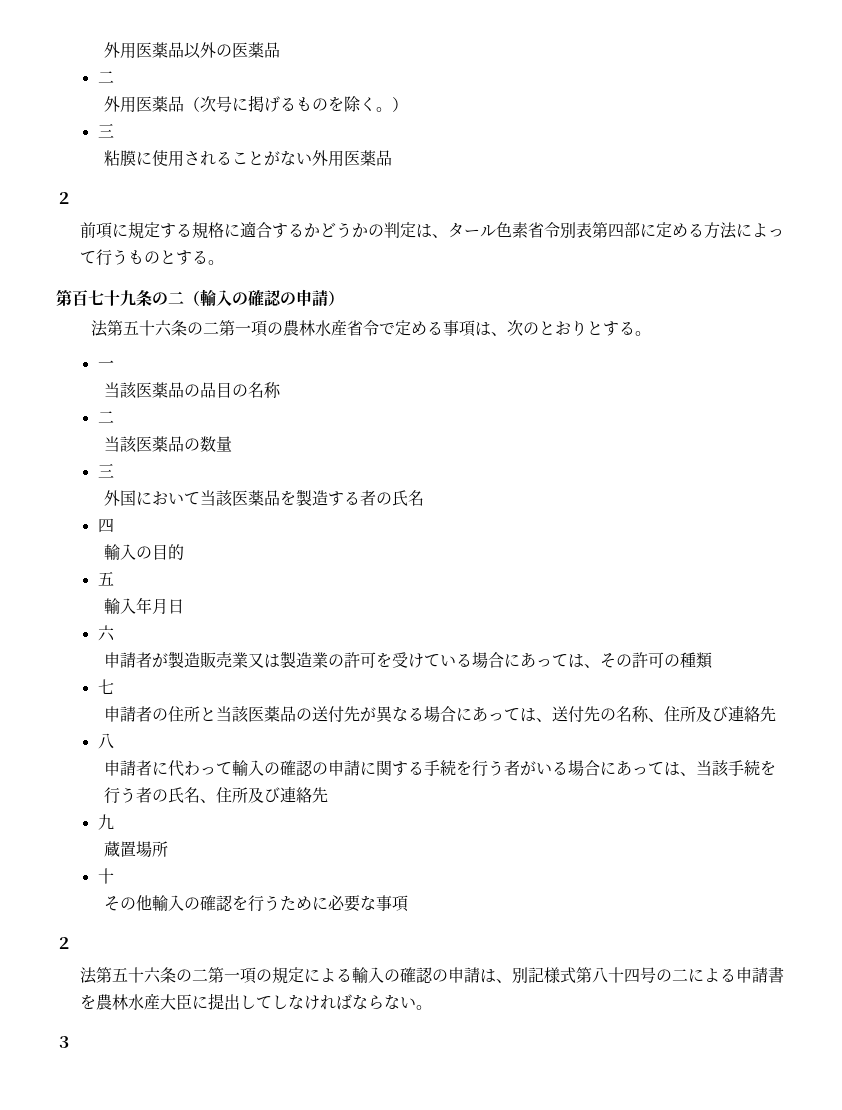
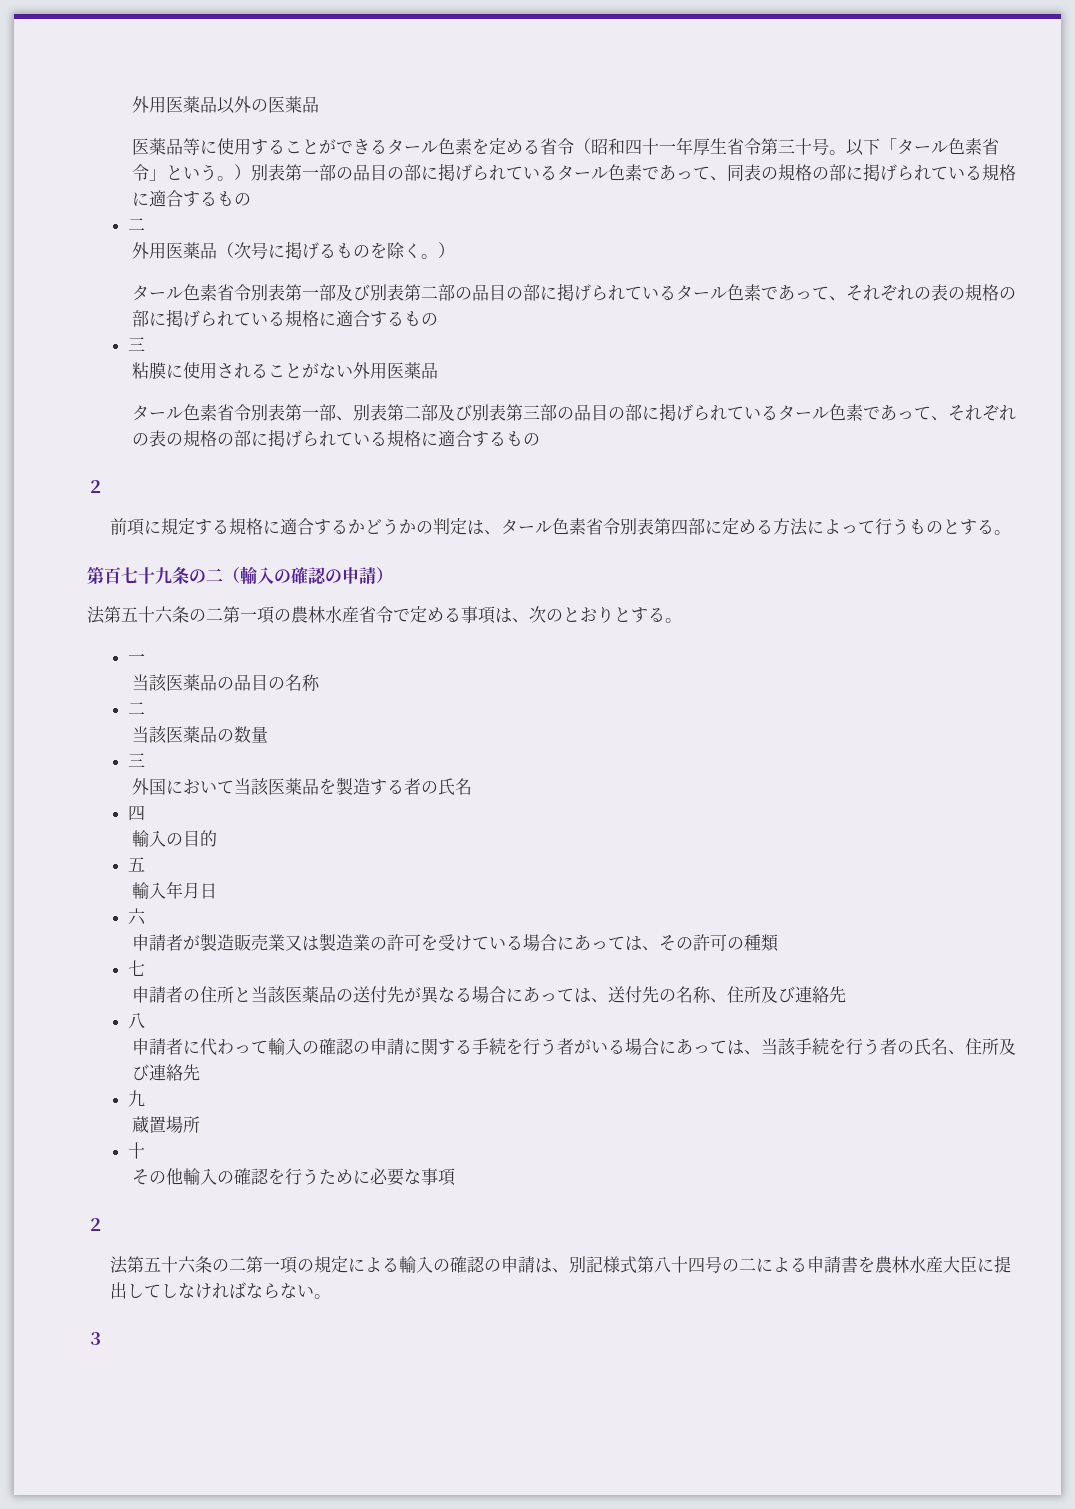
+ 医薬品等に使用することができるタール色素を定める省令（昭和四十一年厚生省令第三十号。以下「タール色素省令」という。）別表第一部の品目の部に掲げられているタール色素であって、同表の規格の部に掲げられている規格に適合するもの
+ タール色素省令別表第一部及び別表第二部の品目の部に掲げられているタール色素であって、それぞれの表の規格の部に掲げられている規格に適合するもの
+ タール色素省令別表第一部、別表第二部及び別表第三部の品目の部に掲げられているタール色素であって、それぞれの表の規格の部に掲げられている規格に適合するもの

